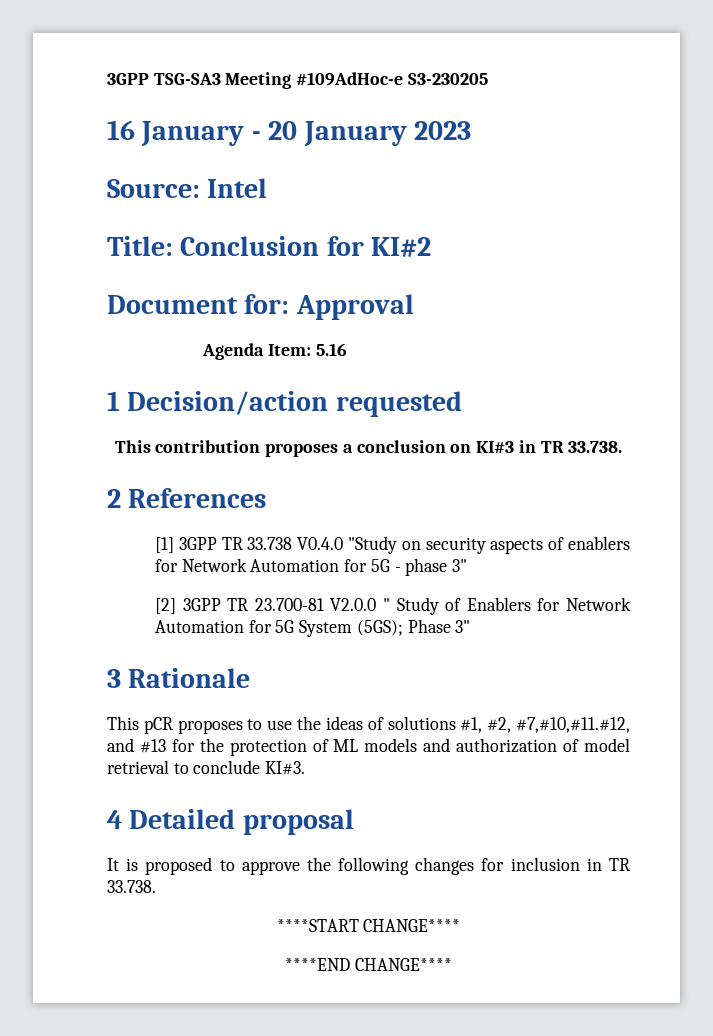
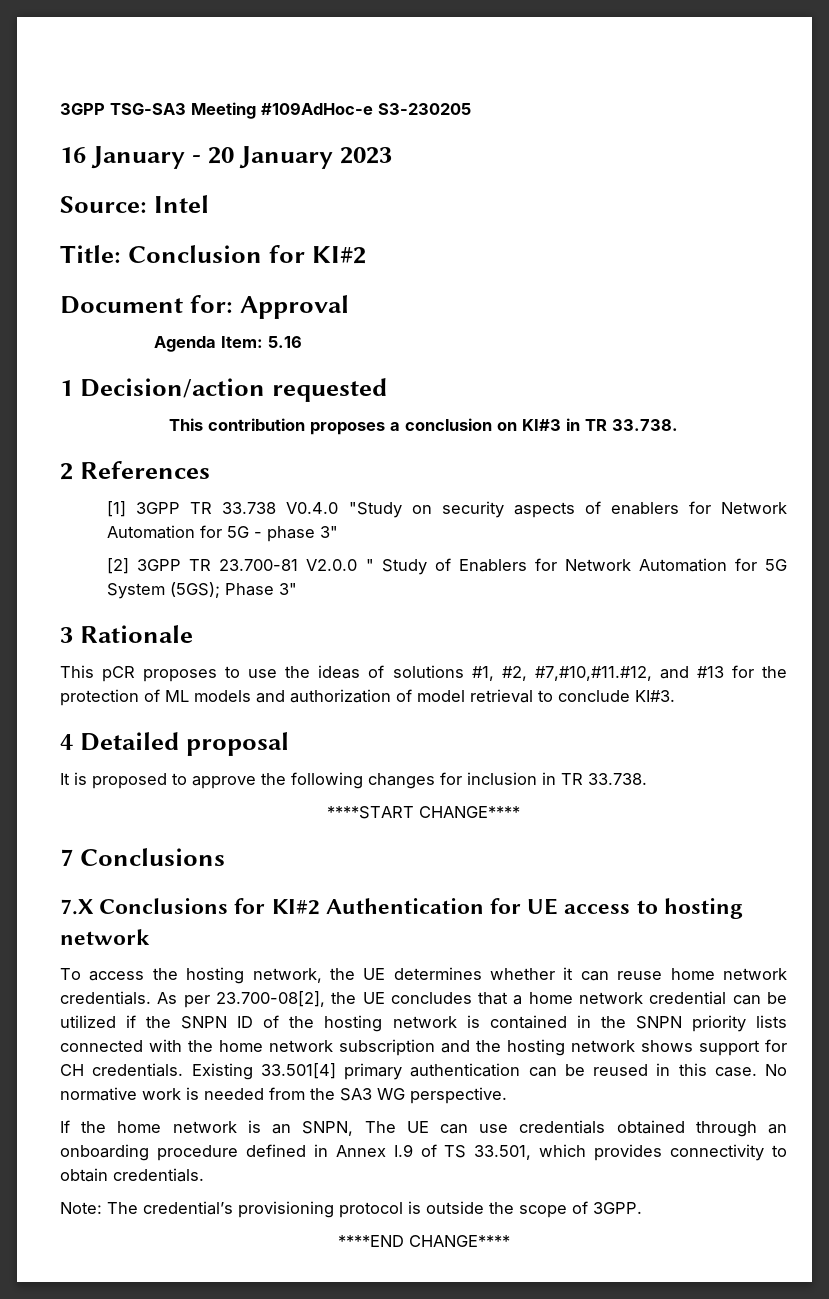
+ 7 Conclusions
+ 7.X Conclusions for KI#2 Authentication for UE access to hosting network
+ To access the hosting network, the UE determines whether it can reuse home network credentials. As per 23.700-08[2], the UE concludes that a home network credential can be utilized if the SNPN ID of the hosting network is contained in the SNPN priority lists connected with the home network subscription and the hosting network shows support for CH credentials. Existing 33.501[4] primary authentication can be reused in this case. No normative work is needed from the SA3 WG perspective.
+ If the home network is an SNPN, The UE can use credentials obtained through an onboarding procedure defined in Annex I.9 of TS 33.501, which provides connectivity to obtain credentials.
+ Note: The credential’s provisioning protocol is outside the scope of 3GPP.

